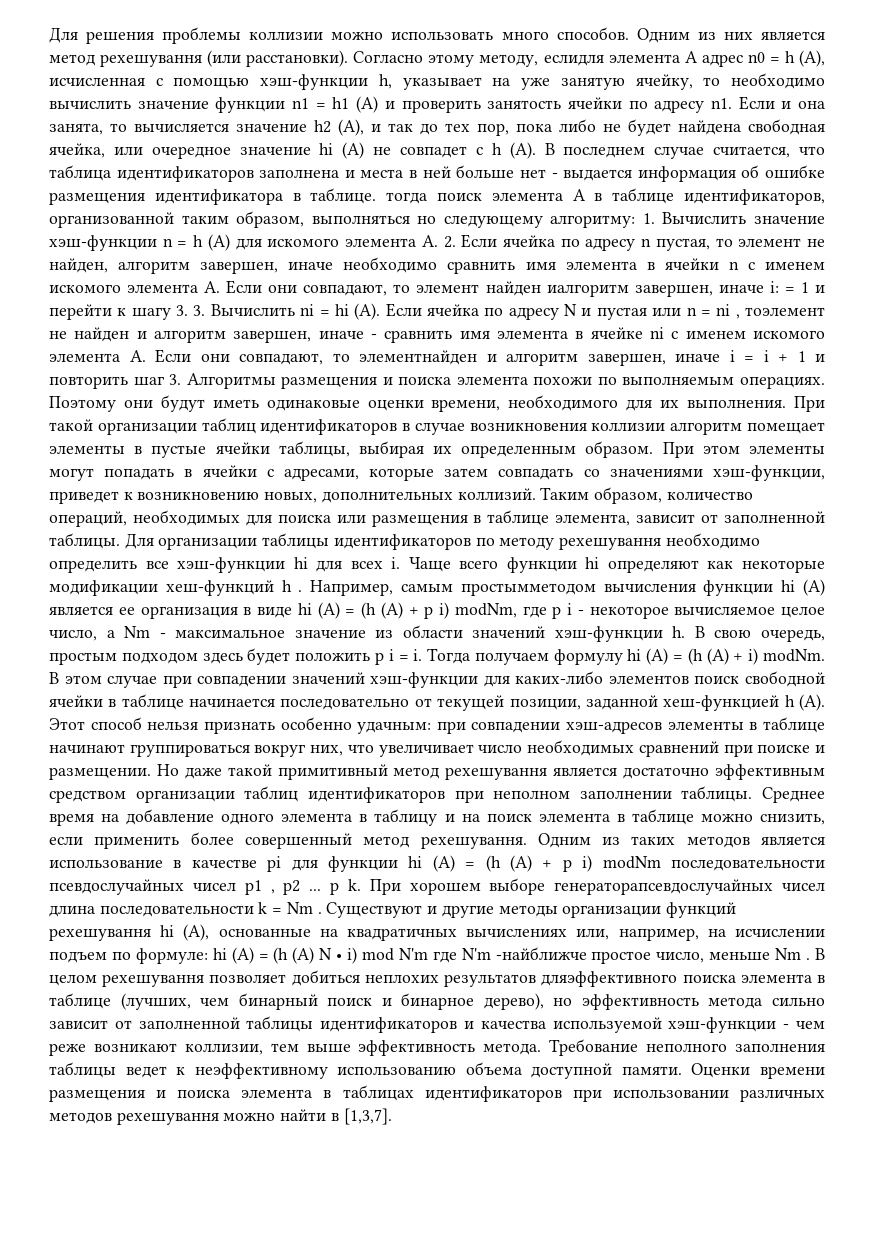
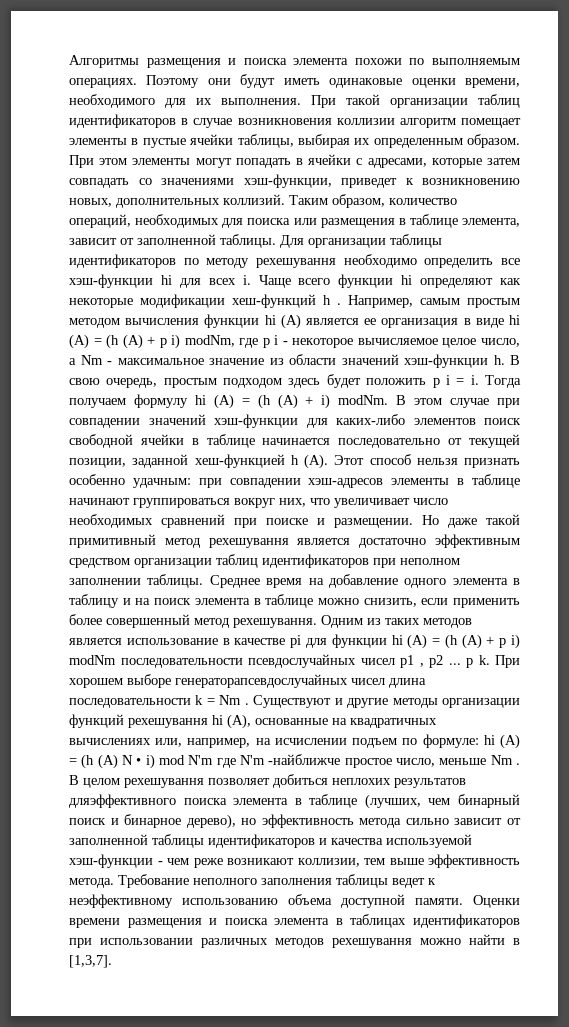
- Для решения проблемы коллизии можно использовать много способов. Одним из них является метод рехешування (или расстановки). Согласно этому методу, еслидля элемента A адрес n0 = h (A), исчисленная с помощью хэш-функции h, указывает на уже занятую ячейку, то необходимо вычислить значение функции n1 = h1 (A) и проверить занятость ячейки по адресу n1. Если и она занята, то вычисляется значение h2 (A), и так до тех пор, пока либо не будет найдена свободная ячейка, или очередное значение hi (A) не совпадет с h (A). В последнем случае считается, что таблица идентификаторов заполнена и места в ней больше нет - выдается информация об ошибке размещения идентификатора в таблице. тогда поиск элемента А в таблице идентификаторов, организованной таким образом, выполняться но следующему алгоритму: 1. Вычислить значение хэш-функции n = h (A) для искомого элемента А. 2. Если ячейка по адресу n пустая, то элемент не найден, алгоритм завершен, иначе необходимо сравнить имя элемента в ячейки n с именем искомого элемента А. Если они совпадают, то элемент найден иалгоритм завершен, иначе i: = 1 и перейти к шагу 3. 3. Вычислить ni = hi (A). Если ячейка по адресу N и пустая или n = ni , тоэлемент не найден и алгоритм завершен, иначе - сравнить имя элемента в ячейке ni с именем искомого элемента А. Если они совпадают, то элементнайден и алгоритм завершен, иначе i = i + 1 и повторить шаг 3. Алгоритмы размещения и поиска элемента похожи по выполняемым операциях.
+ Алгоритмы размещения и поиска элемента похожи по выполняемым операциях.
- Например, самым простымметодом вычисления функции hi (A) является ее организация в виде hi (A) = (h (A) + р i) modNm, где р i - некоторое вычисляемое целое число, а Nm - максимальное значение из области значений хэш-функции h.
+ Например, самым простым методом вычисления функции hi (A) является ее организация в виде hi (A) = (h (A) + р i) modNm, где р i - некоторое вычисляемое целое число, а Nm - максимальное значение из области значений хэш-функции h.

